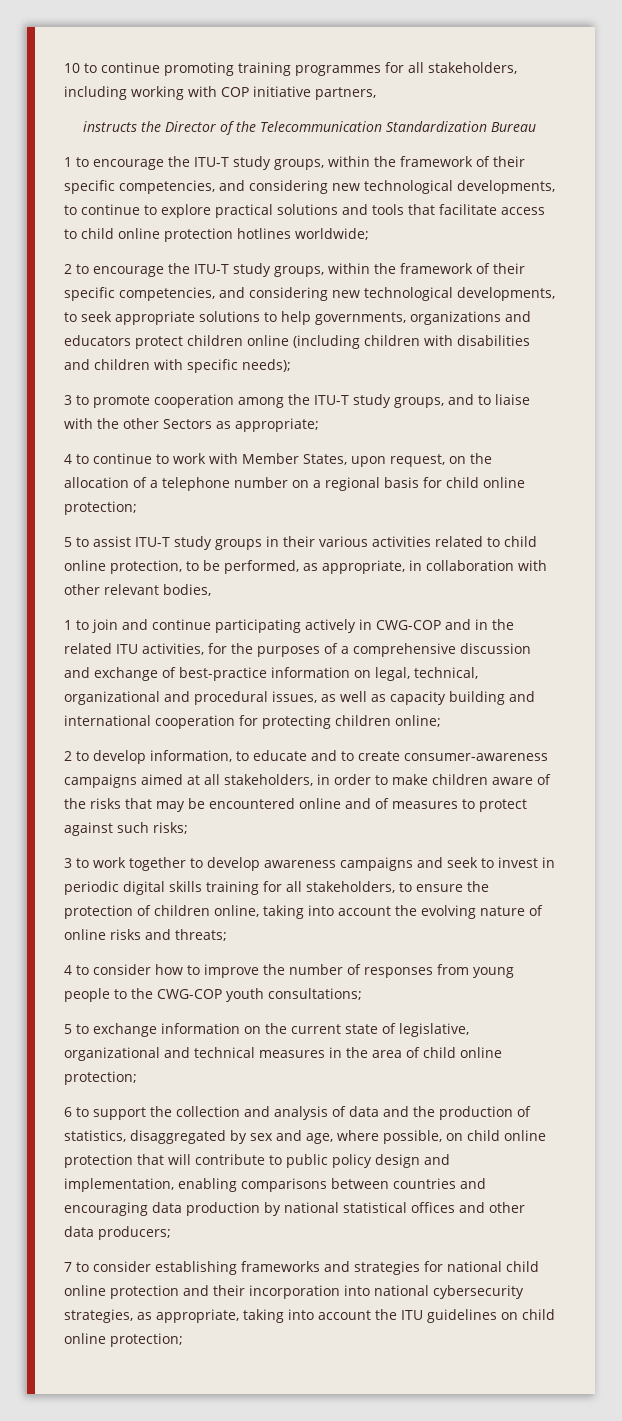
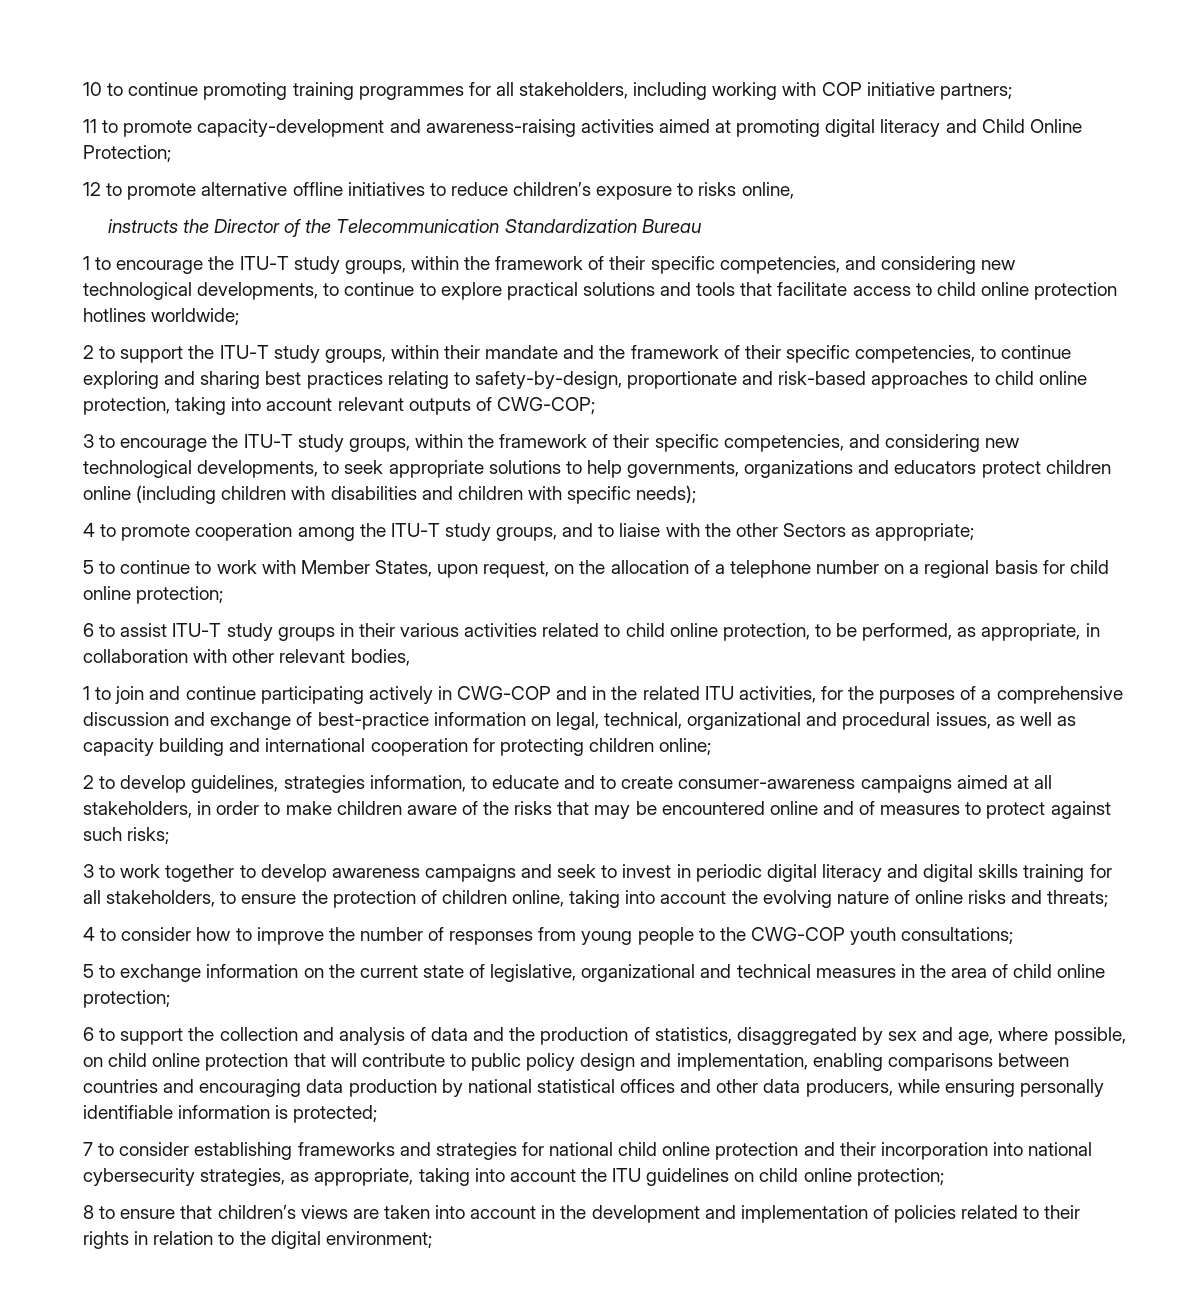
- 10 to continue promoting training programmes for all stakeholders, including working with COP initiative partners,
+ 10 to continue promoting training programmes for all stakeholders, including working with COP initiative partners;
+ 11 to promote capacity-development and awareness-raising activities aimed at promoting digital literacy and Child Online Protection;
+ 12 to promote alternative offline initiatives to reduce children’s exposure to risks online,
- 2 to encourage the ITU-T study groups, within the framework of their specific competencies, and considering new technological developments, to seek appropriate solutions to help governments, organizations and educators protect children online (including children with disabilities and children with specific needs);
+ 2 to support the ITU-T study groups, within their mandate and the framework of their specific competencies, to continue exploring and sharing best practices relating to safety-by-design, proportionate and risk-based approaches to child online protection, taking into account relevant outputs of CWG-COP;
+ 3 to encourage the ITU-T study groups, within the framework of their specific competencies, and considering new technological developments, to seek appropriate solutions to help governments, organizations and educators protect children online (including children with disabilities and children with specific needs);
- 3 to promote cooperation among the ITU-T study groups, and to liaise with the other Sectors as appropriate;
+ 4 to promote cooperation among the ITU-T study groups, and to liaise with the other Sectors as appropriate;
- 4 to continue to work with Member States, upon request, on the allocation of a telephone number on a regional basis for child online protection;
+ 5 to continue to work with Member States, upon request, on the allocation of a telephone number on a regional basis for child online protection;
- 5 to assist ITU-T study groups in their various activities related to child online protection, to be performed, as appropriate, in collaboration with other relevant bodies,
+ 6 to assist ITU-T study groups in their various activities related to child online protection, to be performed, as appropriate, in collaboration with other relevant bodies,
- 2 to develop information, to educate and to create consumer-awareness campaigns aimed at all stakeholders, in order to make children aware of the risks that may be encountered online and of measures to protect against such risks;
+ 2 to develop guidelines, strategies information, to educate and to create consumer-awareness campaigns aimed at all stakeholders, in order to make children aware of the risks that may be encountered online and of measures to protect against such risks;
- 3 to work together to develop awareness campaigns and seek to invest in periodic digital skills training for all stakeholders, to ensure the protection of children online, taking into account the evolving nature of online risks and threats;
+ 3 to work together to develop awareness campaigns and seek to invest in periodic digital literacy and digital skills training for all stakeholders, to ensure the protection of children online, taking into account the evolving nature of online risks and threats;
- 6 to support the collection and analysis of data and the production of statistics, disaggregated by sex and age, where possible, on child online protection that will contribute to public policy design and implementation, enabling comparisons between countries and encouraging data production by national statistical offices and other data producers;
+ 6 to support the collection and analysis of data and the production of statistics, disaggregated by sex and age, where possible, on child online protection that will contribute to public policy design and implementation, enabling comparisons between countries and encouraging data production by national statistical offices and other data producers, while ensuring personally identifiable information is protected;
+ 8 to ensure that children’s views are taken into account in the development and implementation of policies related to their rights in relation to the digital environment;

